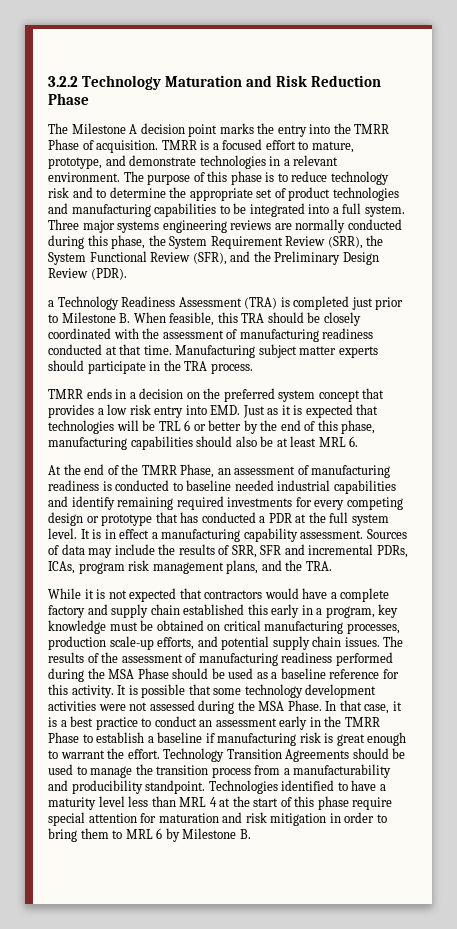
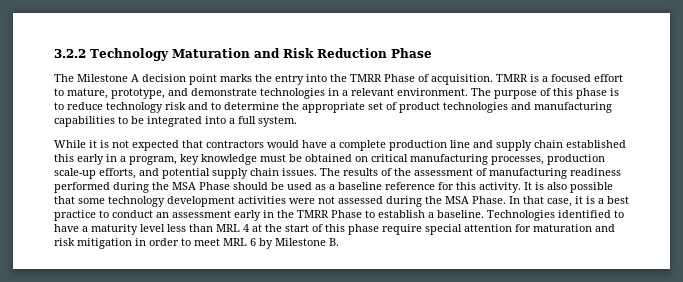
- Three major systems engineering reviews are normally conducted during this phase, the System Requirement Review (SRR), the System Functional Review (SFR), and the Preliminary Design Review (PDR).
- a Technology Readiness Assessment (TRA) is completed just prior to Milestone B. When feasible, this TRA should be closely coordinated with the assessment of manufacturing readiness conducted at that time. Manufacturing subject matter experts should participate in the TRA process.
- TMRR ends in a decision on the preferred system concept that provides a low risk entry into EMD. Just as it is expected that technologies will be TRL 6 or better by the end of this phase, manufacturing capabilities should also be at least MRL 6.
- At the end of the TMRR Phase, an assessment of manufacturing readiness is conducted to baseline needed industrial capabilities and identify remaining required investments for every competing design or prototype that has conducted a PDR at the full system level. It is in effect a manufacturing capability assessment. Sources of data may include the results of SRR, SFR and incremental PDRs, ICAs, program risk management plans, and the TRA.
- While it is not expected that contractors would have a complete factory and supply chain established this early in a program, key knowledge must be obtained on critical manufacturing processes, production scale-up efforts, and potential supply chain issues.
+ While it is not expected that contractors would have a complete production line and supply chain established this early in a program, key knowledge must be obtained on critical manufacturing processes, production scale-up efforts, and potential supply chain issues.
- It is possible that some technology development activities were not assessed during the MSA Phase.
+ It is also possible that some technology development activities were not assessed during the MSA Phase.
- In that case, it is a best practice to conduct an assessment early in the TMRR Phase to establish a baseline if manufacturing risk is great enough to warrant the effort. Technology Transition Agreements should be used to manage the transition process from a manufacturability and producibility standpoint.
+ In that case, it is a best practice to conduct an assessment early in the TMRR Phase to establish a baseline.
- Technologies identified to have a maturity level less than MRL 4 at the start of this phase require special attention for maturation and risk mitigation in order to bring them to MRL 6 by Milestone B.
+ Technologies identified to have a maturity level less than MRL 4 at the start of this phase require special attention for maturation and risk mitigation in order to meet MRL 6 by Milestone B.

